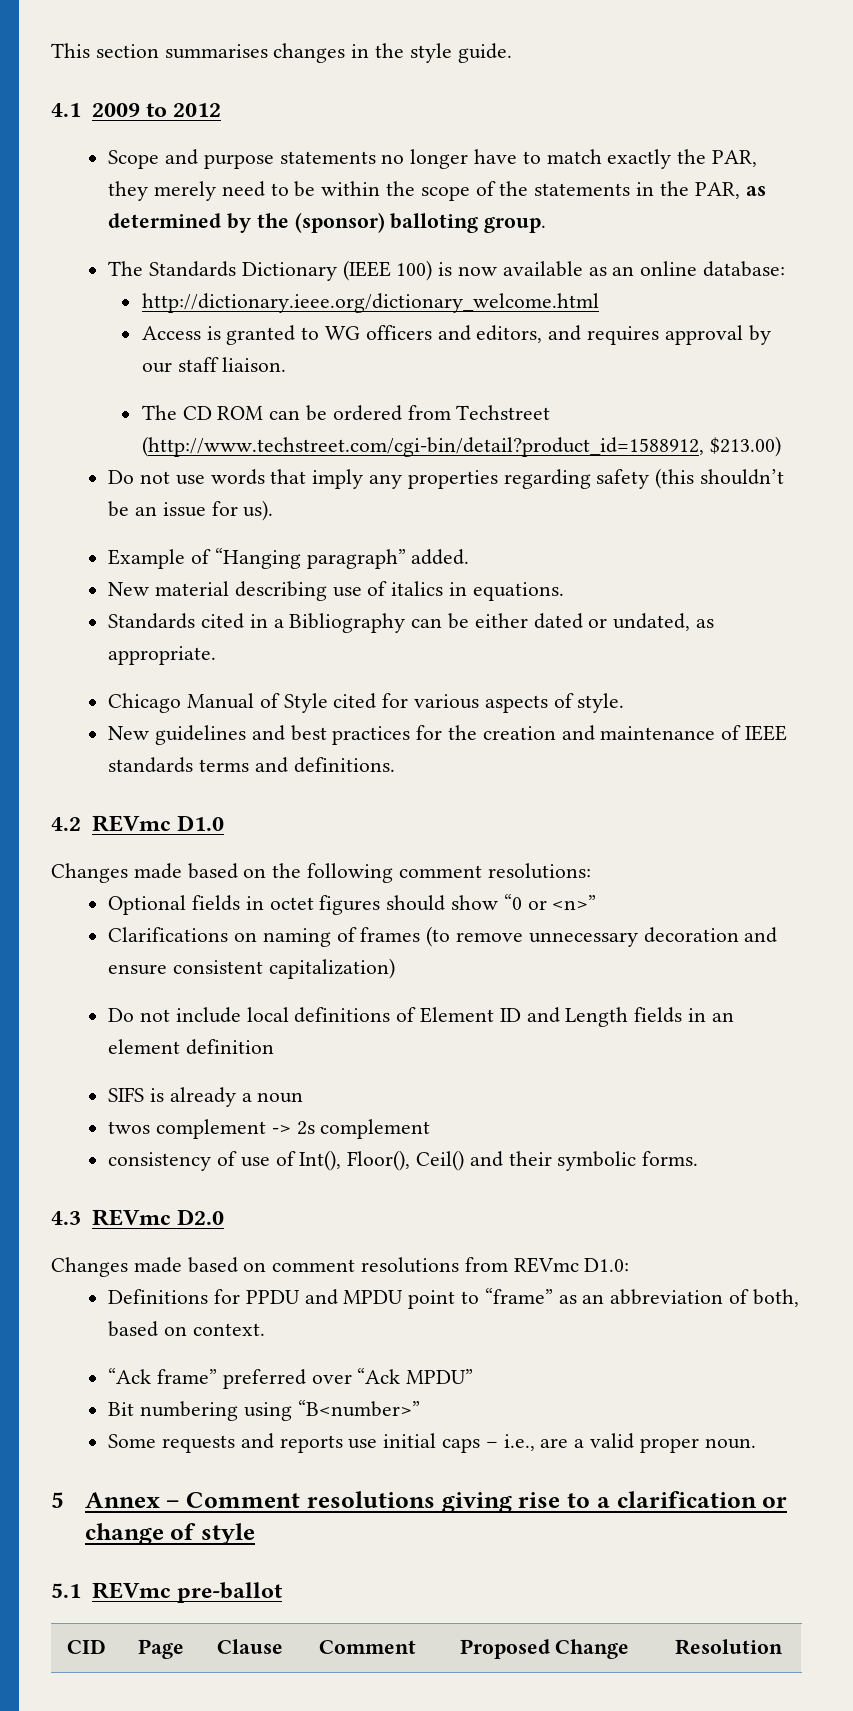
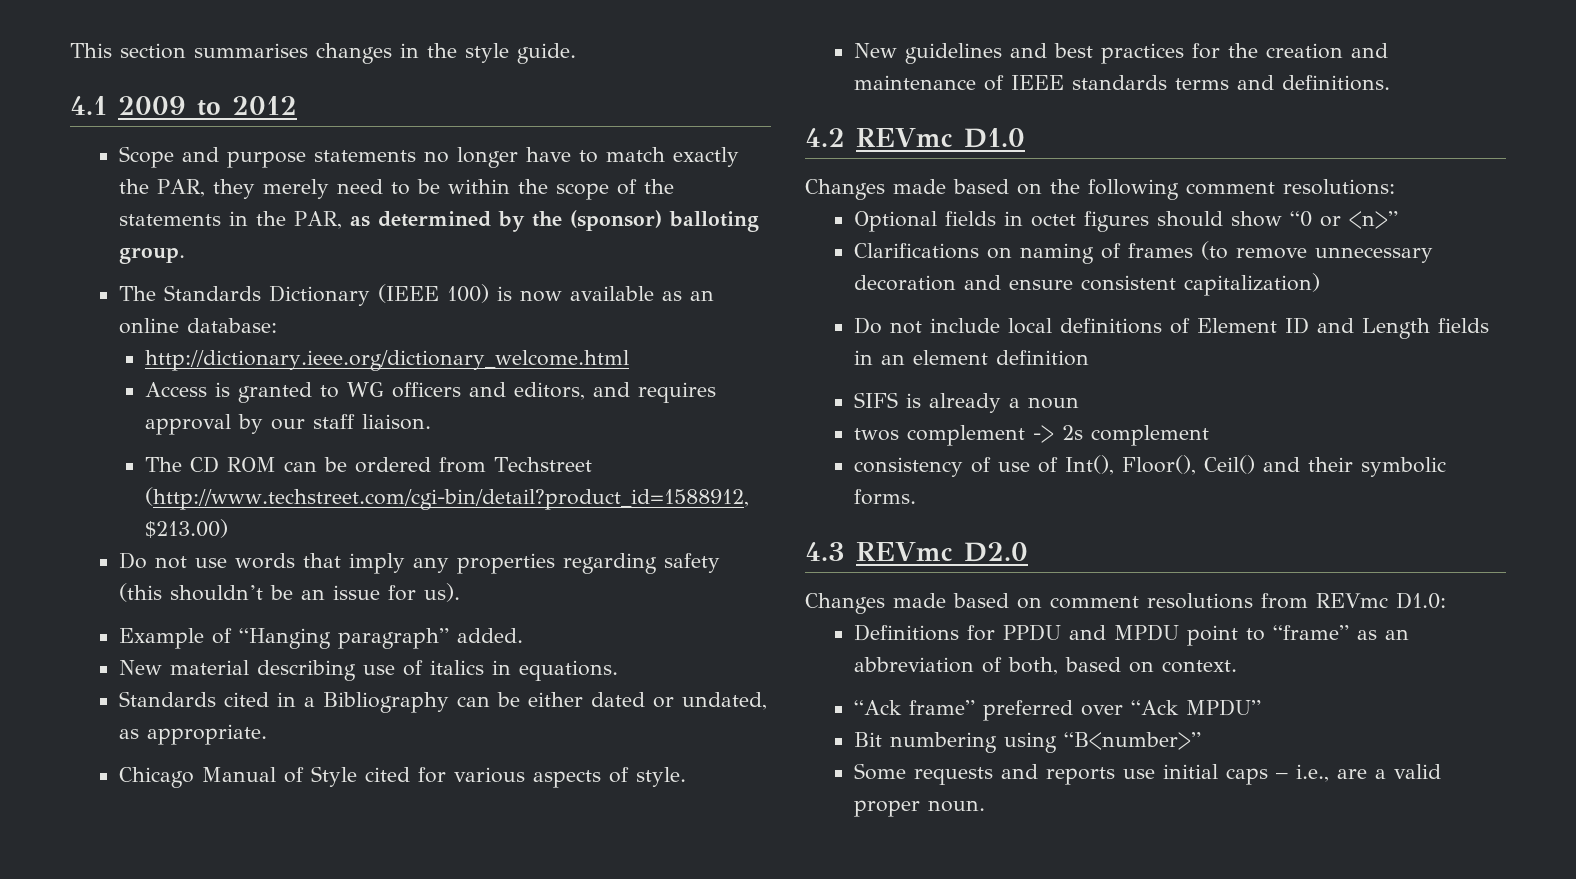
- 5 Annex – Comment resolutions giving rise to a clarification or change of style
- 5.1 REVmc pre-ballot
- CID | Page | Clause | Comment | Proposed Change | Resolution

